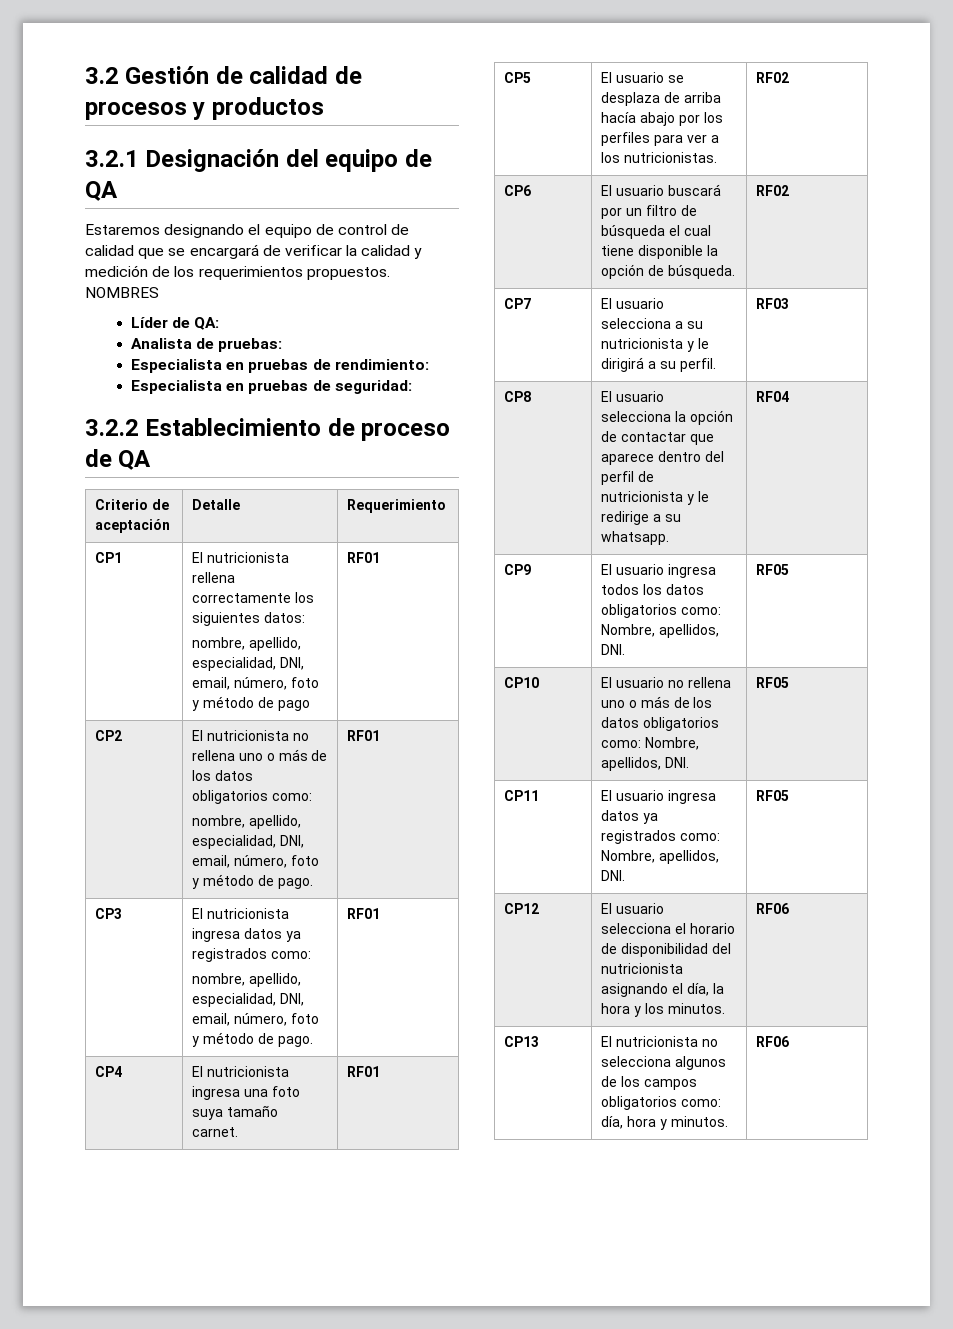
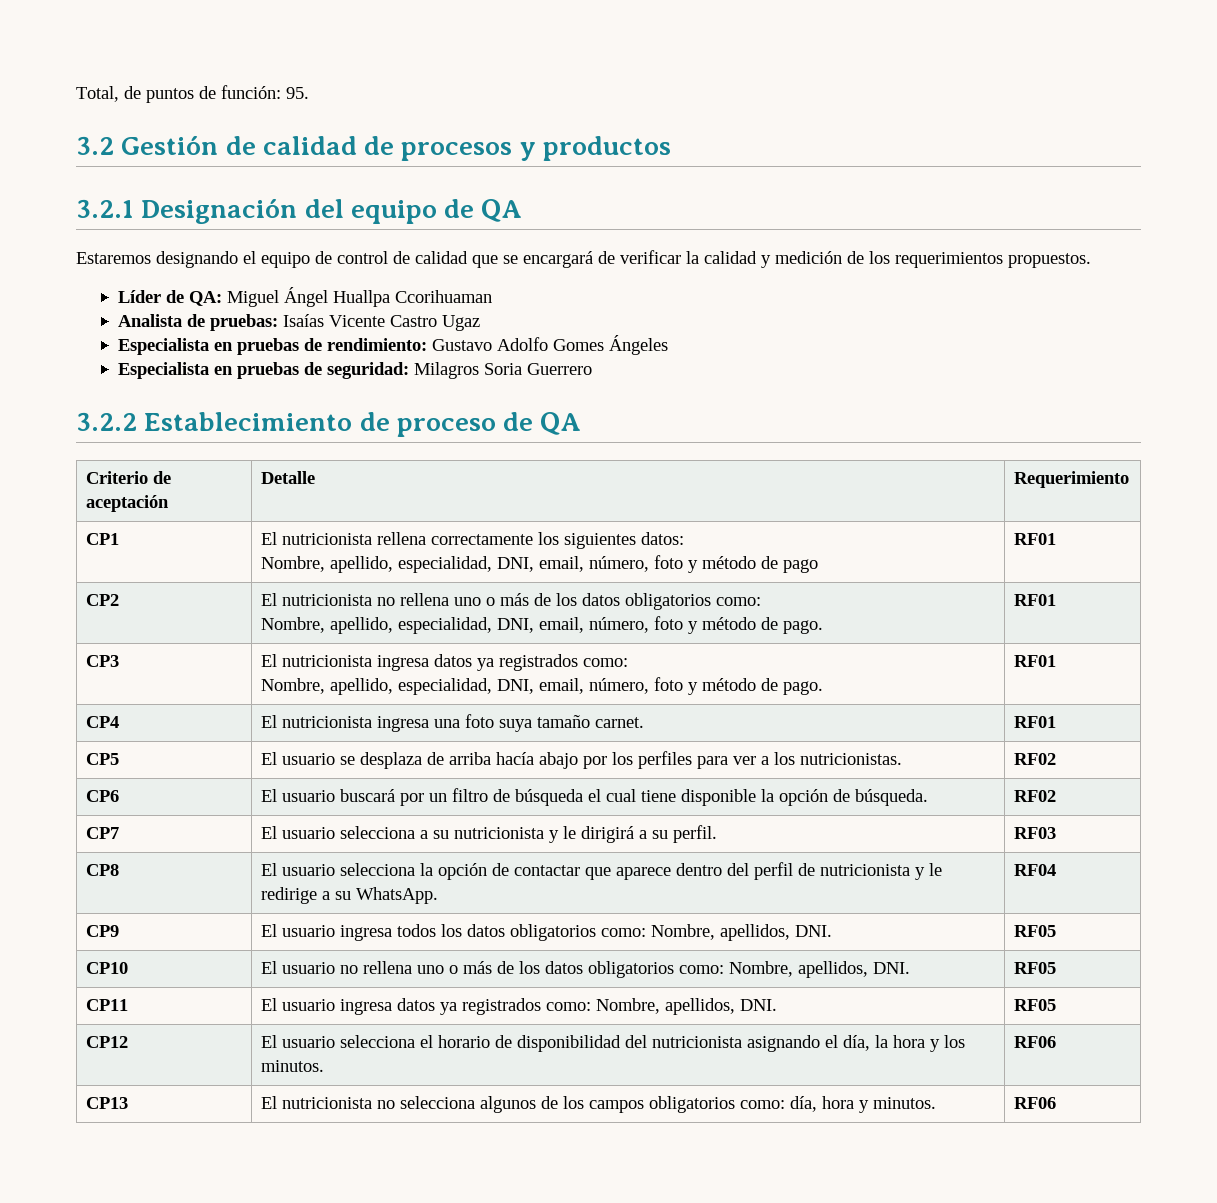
+ Total, de puntos de función: 95.
- NOMBRES
- Líder de QA:
+ Líder de QA: Miguel Ángel Huallpa Ccorihuaman
- Analista de pruebas:
+ Analista de pruebas: Isaías Vicente Castro Ugaz
- Especialista en pruebas de rendimiento:
+ Especialista en pruebas de rendimiento: Gustavo Adolfo Gomes Ángeles
- Especialista en pruebas de seguridad:
+ Especialista en pruebas de seguridad: Milagros Soria Guerrero
  CP1 | El nutricionista rellena correctamente los siguientes datos:
- nombre, apellido, especialidad, DNI, email, número, foto y método de pago | RF01
+ Nombre, apellido, especialidad, DNI, email, número, foto y método de pago | RF01
  CP2 | El nutricionista no rellena uno o más de los datos obligatorios como:
- nombre, apellido, especialidad, DNI, email, número, foto y método de pago. | RF01
+ Nombre, apellido, especialidad, DNI, email, número, foto y método de pago. | RF01
  CP3 | El nutricionista ingresa datos ya registrados como:
- nombre, apellido, especialidad, DNI, email, número, foto y método de pago. | RF01
+ Nombre, apellido, especialidad, DNI, email, número, foto y método de pago. | RF01
- CP8 | El usuario selecciona la opción de contactar que aparece dentro del perfil de nutricionista y le redirige a su whatsapp. | RF04
+ CP8 | El usuario selecciona la opción de contactar que aparece dentro del perfil de nutricionista y le redirige a su WhatsApp. | RF04

